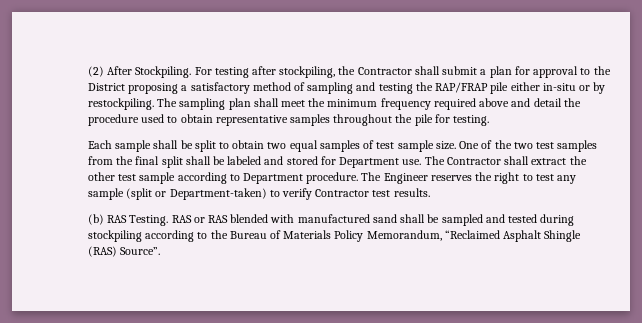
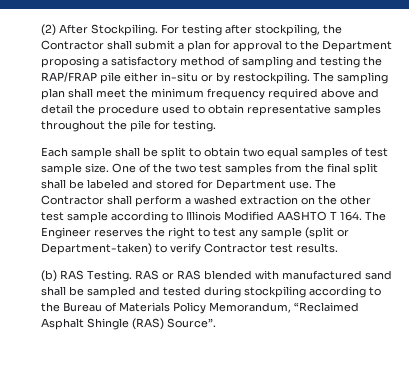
- For testing after stockpiling, the Contractor shall submit a plan for approval to the District proposing a satisfactory method of sampling and testing the RAP/FRAP pile either in-situ or by restockpiling.
+ For testing after stockpiling, the Contractor shall submit a plan for approval to the Department proposing a satisfactory method of sampling and testing the RAP/FRAP pile either in-situ or by restockpiling.
- The Contractor shall extract the other test sample according to Department procedure. The Engineer reserves the right to test any sample (split or Department-taken) to verify Contractor test results.
+ The Contractor shall perform a washed extraction on the other test sample according to Illinois Modified AASHTO T 164. The Engineer reserves the right to test any sample (split or Department-taken) to verify Contractor test results.

